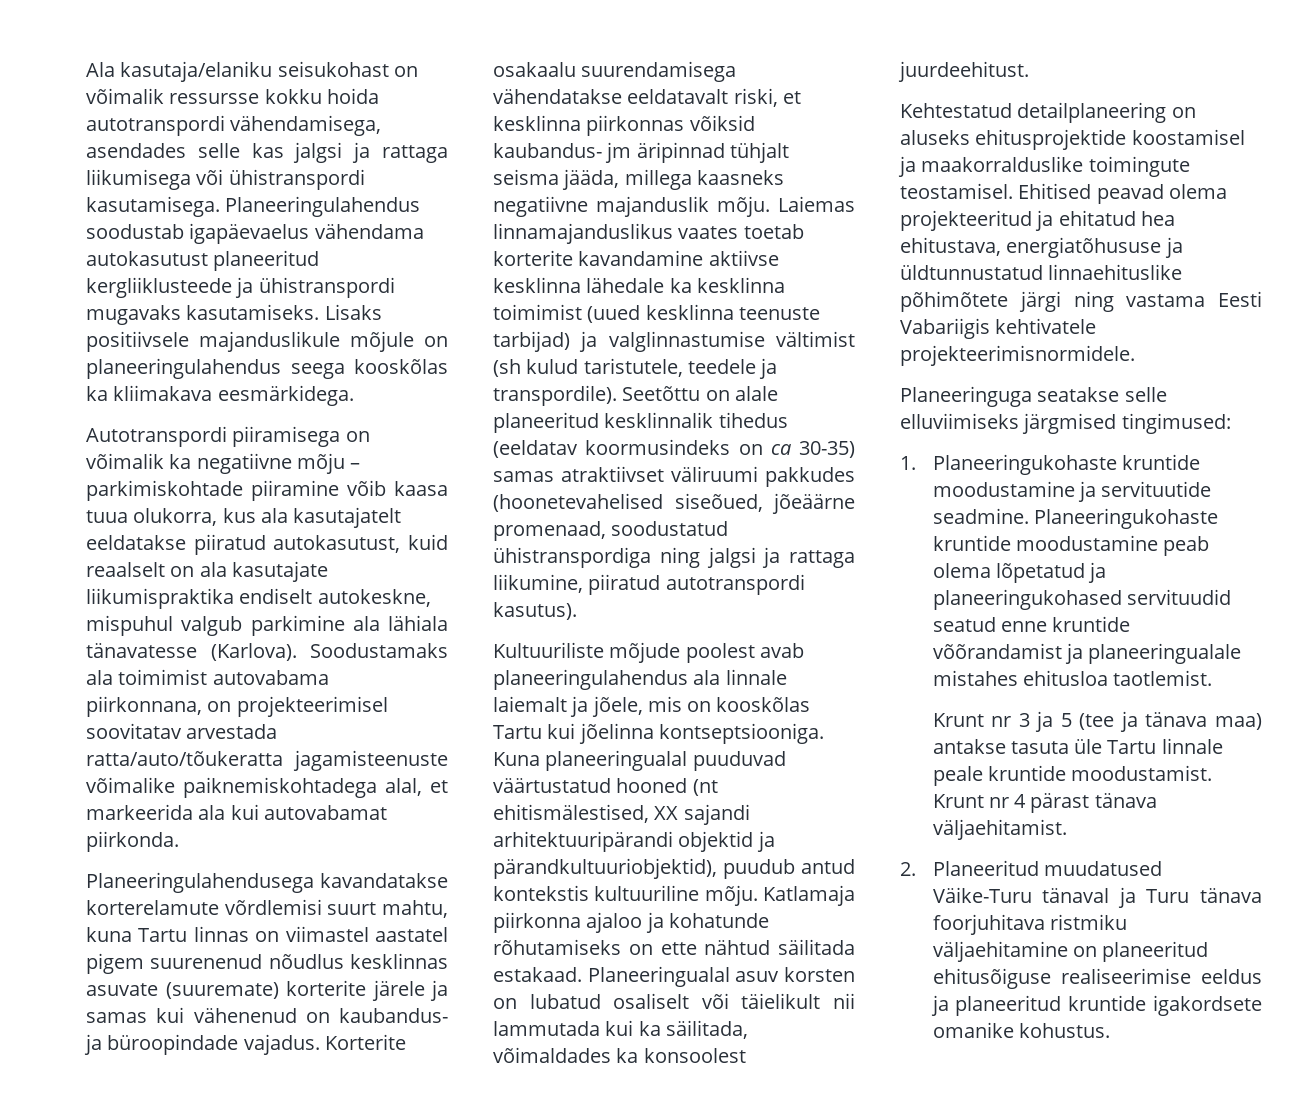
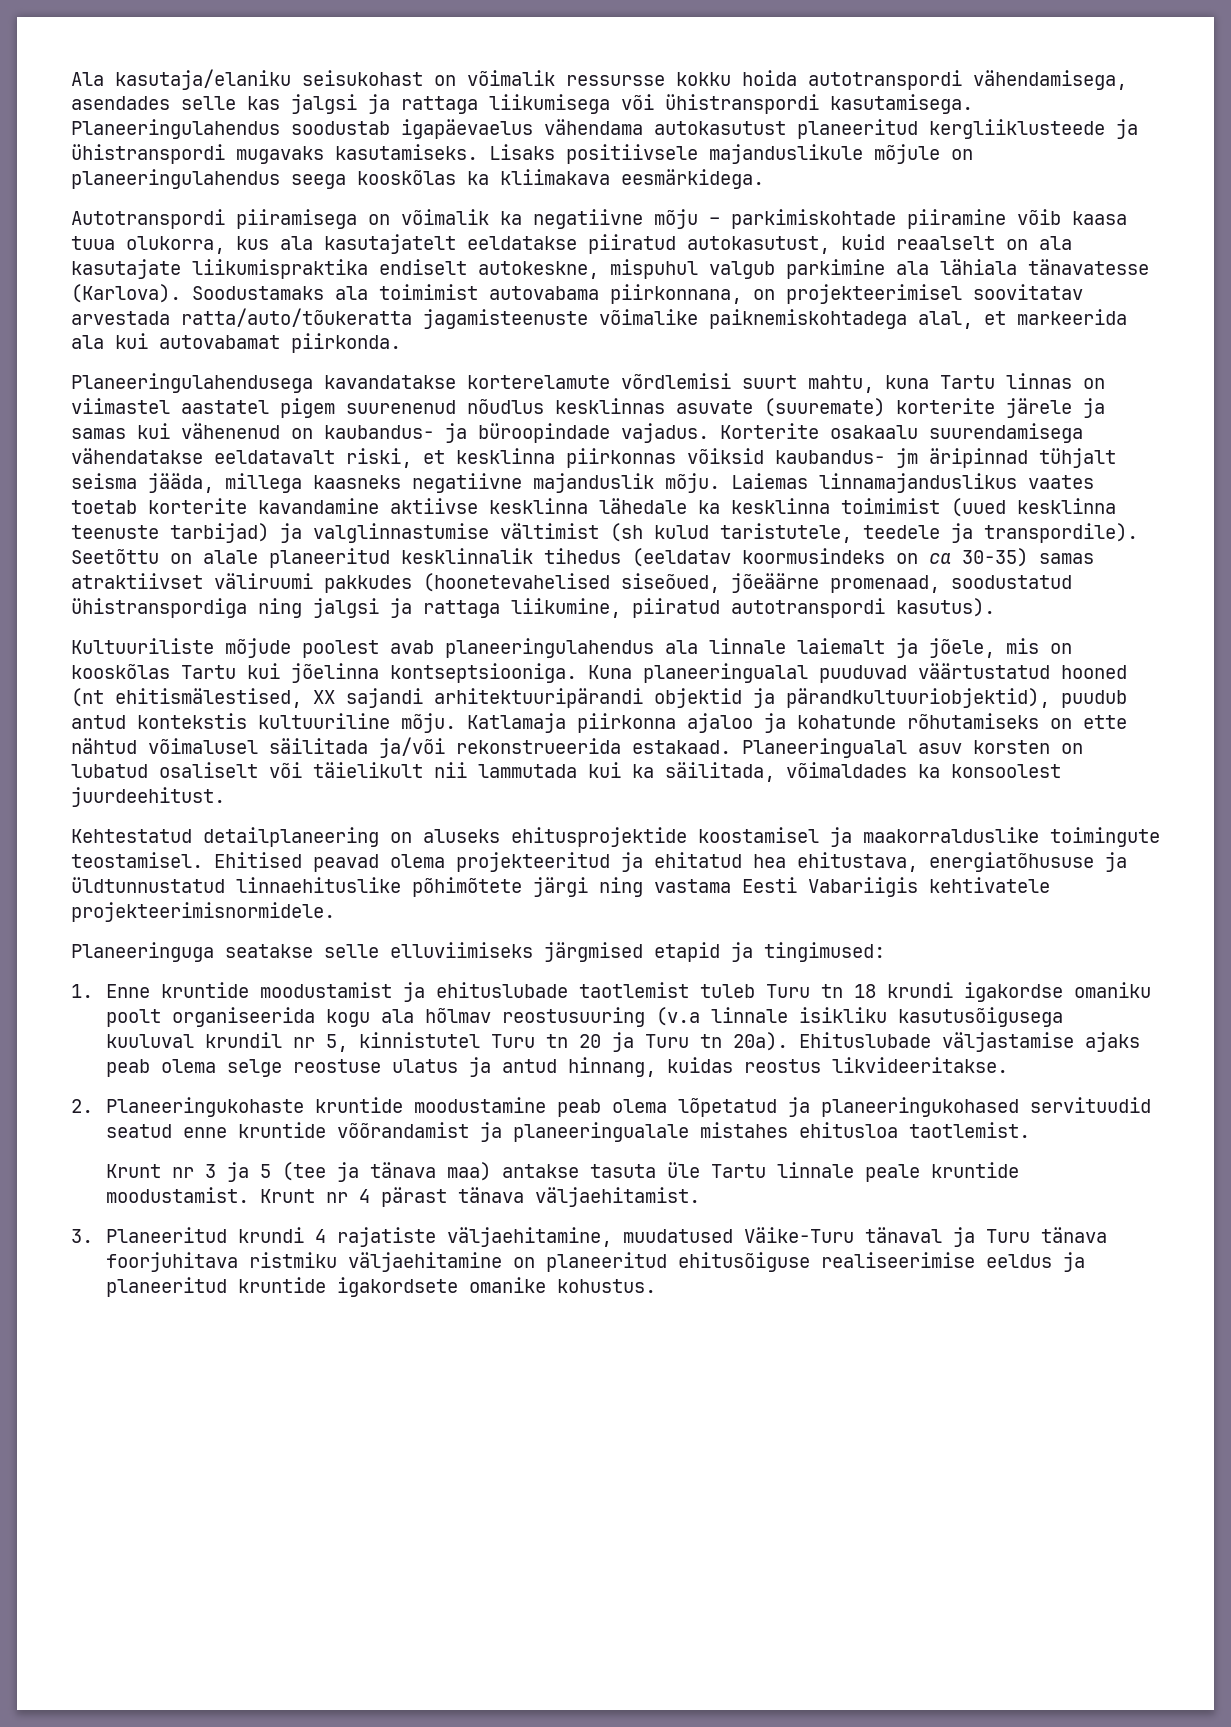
- Katlamaja piirkonna ajaloo ja kohatunde rõhutamiseks on ette nähtud säilitada estakaad.
+ Katlamaja piirkonna ajaloo ja kohatunde rõhutamiseks on ette nähtud võimalusel säilitada ja/või rekonstrueerida estakaad.
- Planeeringuga seatakse selle elluviimiseks järgmised tingimused:
+ Planeeringuga seatakse selle elluviimiseks järgmised etapid ja tingimused:
- 1. Planeeringukohaste kruntide moodustamine ja servituutide seadmine. Planeeringukohaste kruntide moodustamine peab olema lõpetatud ja planeeringukohased servituudid seatud enne kruntide võõrandamist ja planeeringualale mistahes ehitusloa taotlemist.
+ 1. Enne kruntide moodustamist ja ehituslubade taotlemist tuleb Turu tn 18 krundi igakordse omaniku poolt organiseerida kogu ala hõlmav reostusuuring (v.a linnale isikliku kasutusõigusega kuuluval krundil nr 5, kinnistutel Turu tn 20 ja Turu tn 20a). Ehituslubade väljastamise ajaks peab olema selge reostuse ulatus ja antud hinnang, kuidas reostus likvideeritakse.
+ 2. Planeeringukohaste kruntide moodustamine peab olema lõpetatud ja planeeringukohased servituudid seatud enne kruntide võõrandamist ja planeeringualale mistahes ehitusloa taotlemist.
- 2. Planeeritud muudatused Väike-Turu tänaval ja Turu tänava foorjuhitava ristmiku väljaehitamine on planeeritud ehitusõiguse realiseerimise eeldus ja planeeritud kruntide igakordsete omanike kohustus.
+ 3. Planeeritud krundi 4 rajatiste väljaehitamine, muudatused Väike-Turu tänaval ja Turu tänava foorjuhitava ristmiku väljaehitamine on planeeritud ehitusõiguse realiseerimise eeldus ja planeeritud kruntide igakordsete omanike kohustus.

